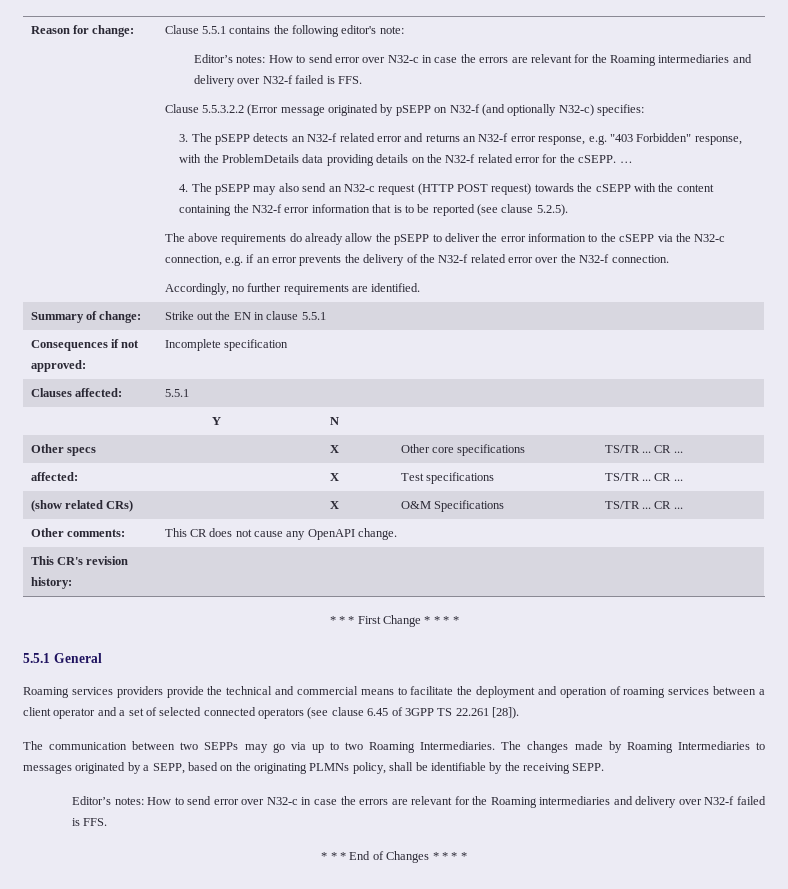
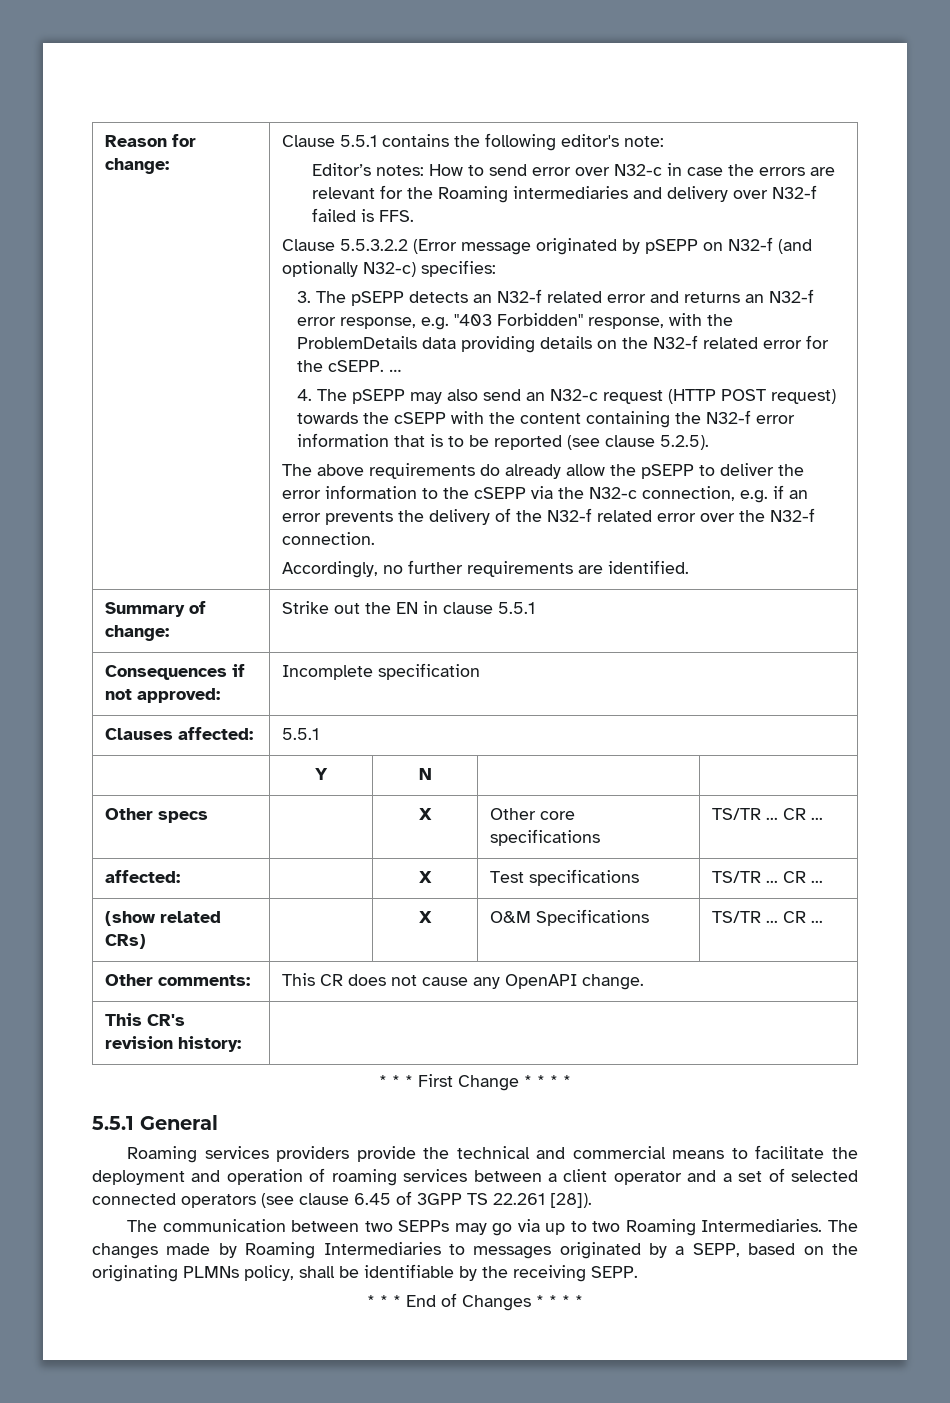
  The changes made by Roaming Intermediaries to messages originated by a SEPP, based on the originating PLMNs policy, shall be identifiable by the receiving SEPP.
- Editor’s notes: How to send error over N32-c in case the errors are relevant for the Roaming intermediaries and delivery over N32-f failed is FFS.

